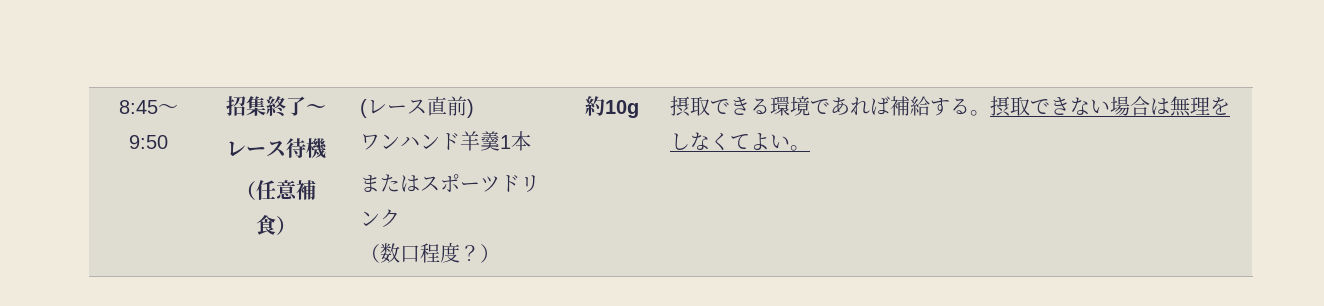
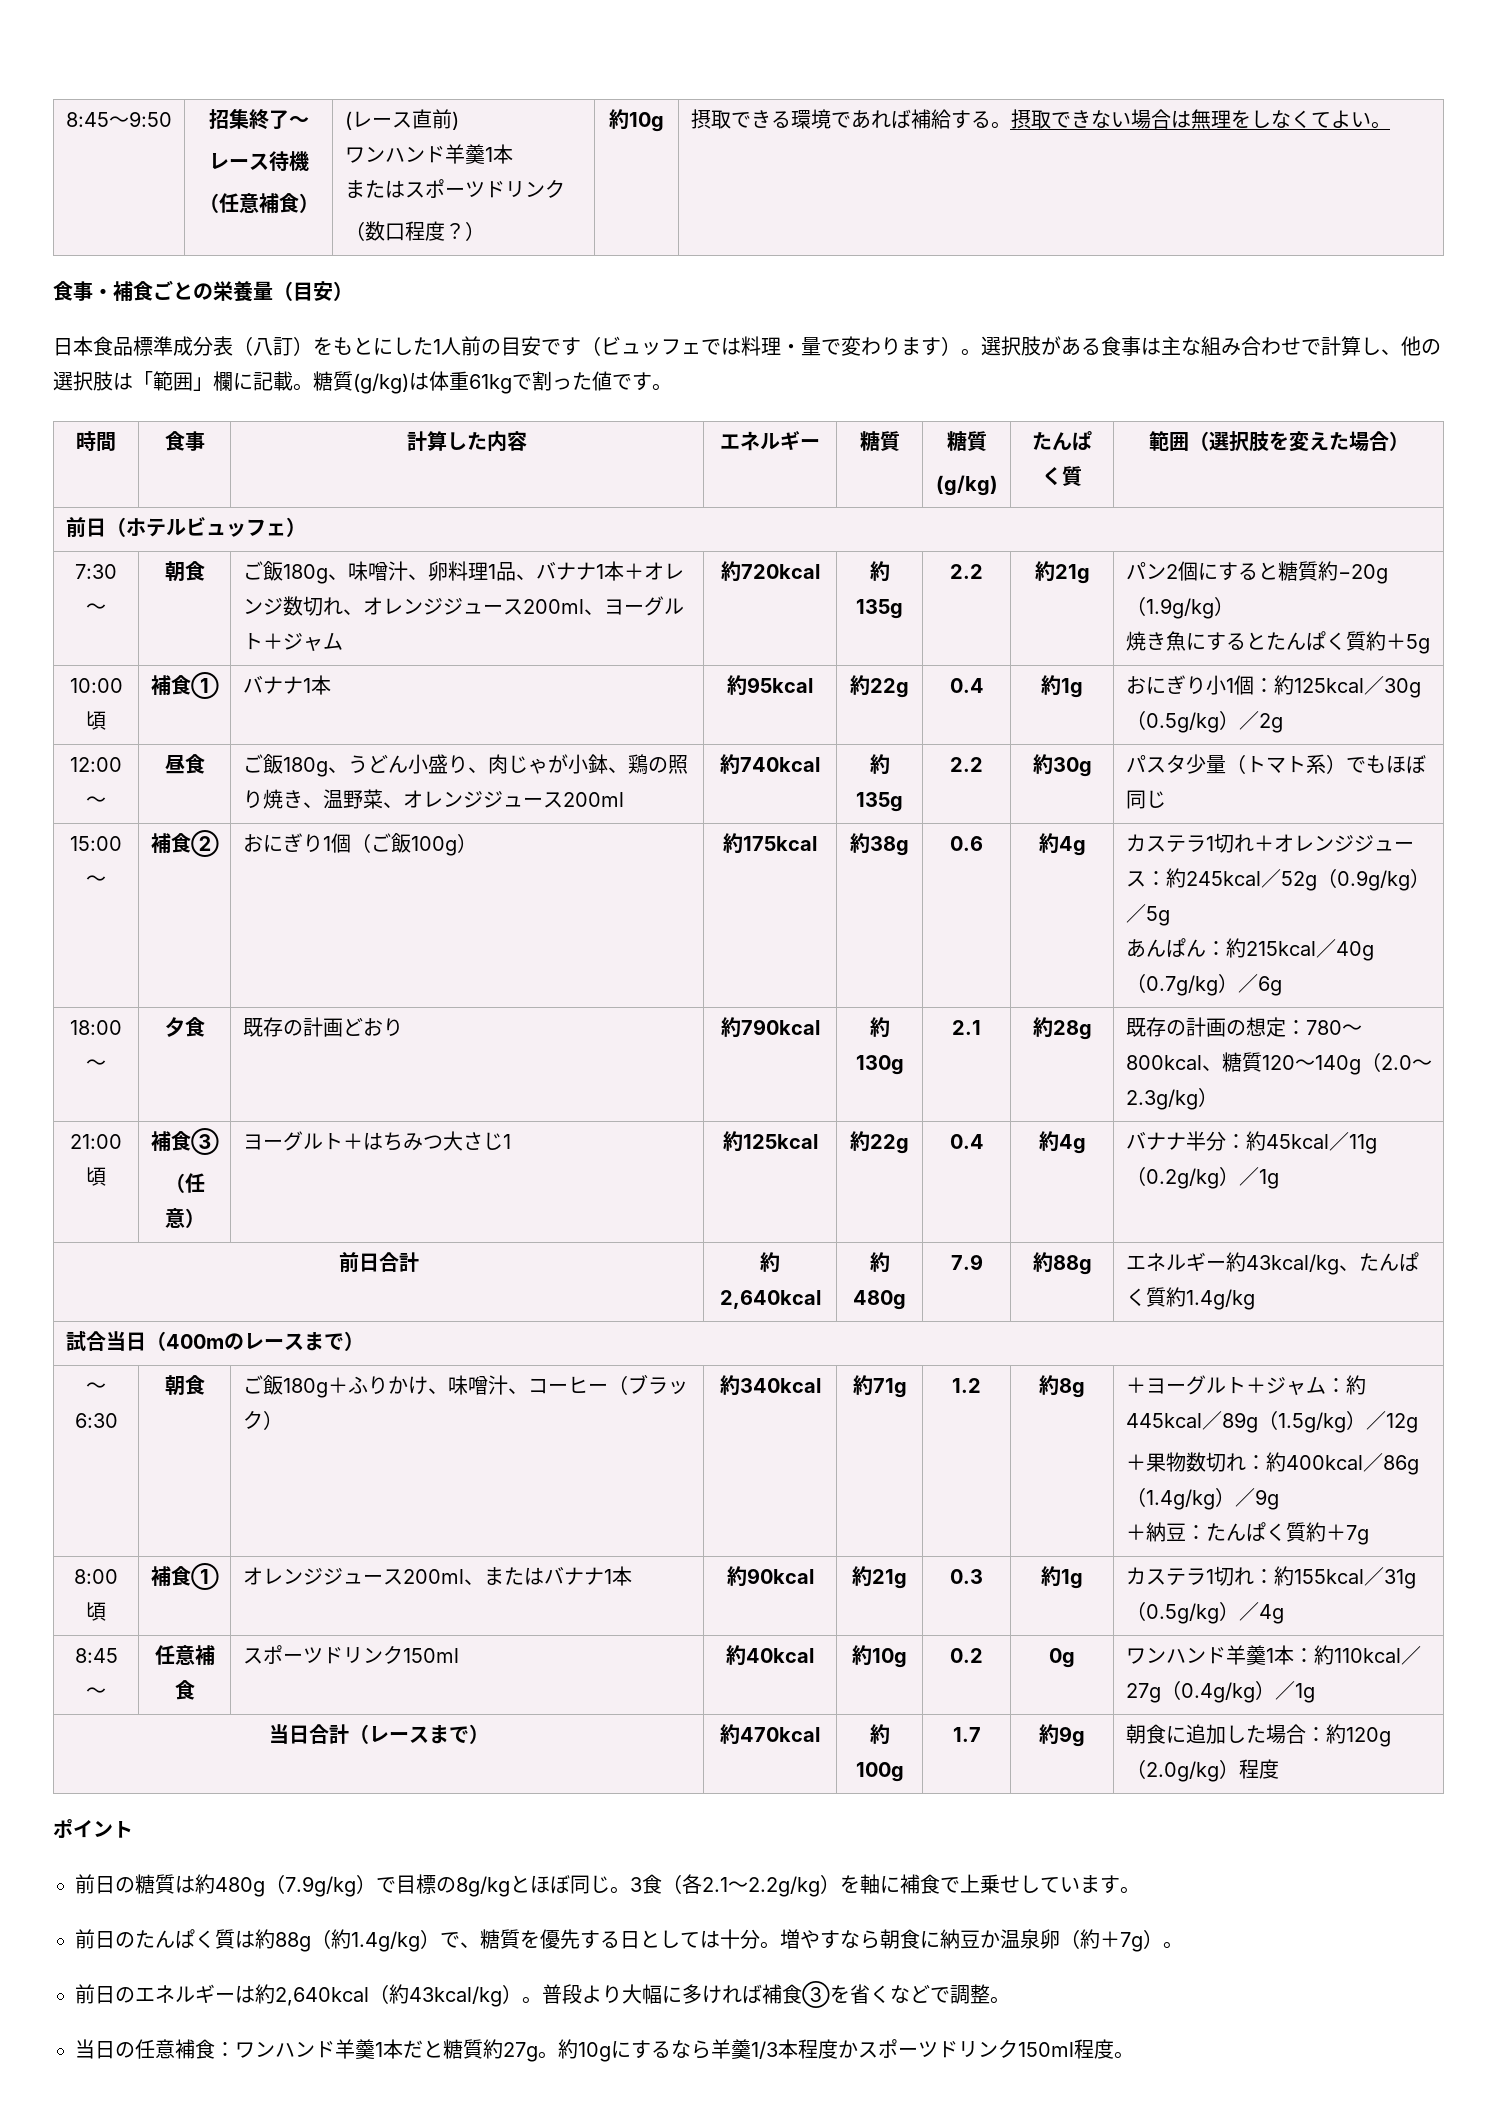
+ 食事・補食ごとの栄養量（目安）
+ 日本食品標準成分表（八訂）をもとにした1人前の目安です（ビュッフェでは料理・量で変わります）。選択肢がある食事は主な組み合わせで計算し、他の選択肢は「範囲」欄に記載。糖質(g/kg)は体重61kgで割った値です。
+ 時間 | 食事 | 計算した内容 | エネルギー | 糖質 | 糖質
+ (g/kg) | たんぱく質 | 範囲（選択肢を変えた場合）
+ 前日（ホテルビュッフェ）
+ 7:30〜 | 朝食 | ご飯180g、味噌汁、卵料理1品、バナナ1本＋オレンジ数切れ、オレンジジュース200ml、ヨーグルト＋ジャム | 約720kcal | 約135g | 2.2 | 約21g | パン2個にすると糖質約−20g（1.9g/kg）
+ 焼き魚にするとたんぱく質約＋5g
+ 10:00頃 | 補食① | バナナ1本 | 約95kcal | 約22g | 0.4 | 約1g | おにぎり小1個：約125kcal／30g（0.5g/kg）／2g
+ 12:00〜 | 昼食 | ご飯180g、うどん小盛り、肉じゃが小鉢、鶏の照り焼き、温野菜、オレンジジュース200ml | 約740kcal | 約135g | 2.2 | 約30g | パスタ少量（トマト系）でもほぼ同じ
+ 15:00〜 | 補食② | おにぎり1個（ご飯100g） | 約175kcal | 約38g | 0.6 | 約4g | カステラ1切れ＋オレンジジュース：約245kcal／52g（0.9g/kg）／5g
+ あんぱん：約215kcal／40g（0.7g/kg）／6g
+ 18:00〜 | 夕食 | 既存の計画どおり | 約790kcal | 約130g | 2.1 | 約28g | 既存の計画の想定：780〜800kcal、糖質120〜140g（2.0〜2.3g/kg）
+ 21:00頃 | 補食③
+ （任意） | ヨーグルト＋はちみつ大さじ1 | 約125kcal | 約22g | 0.4 | 約4g | バナナ半分：約45kcal／11g（0.2g/kg）／1g
+ 前日合計 | 約2,640kcal | 約480g | 7.9 | 約88g | エネルギー約43kcal/kg、たんぱく質約1.4g/kg
+ 試合当日（400mのレースまで）
+ 〜6:30 | 朝食 | ご飯180g＋ふりかけ、味噌汁、コーヒー（ブラック） | 約340kcal | 約71g | 1.2 | 約8g | ＋ヨーグルト＋ジャム：約445kcal／89g（1.5g/kg）／12g
+ ＋果物数切れ：約400kcal／86g（1.4g/kg）／9g
+ ＋納豆：たんぱく質約＋7g
+ 8:00頃 | 補食① | オレンジジュース200ml、またはバナナ1本 | 約90kcal | 約21g | 0.3 | 約1g | カステラ1切れ：約155kcal／31g（0.5g/kg）／4g
+ 8:45〜 | 任意補食 | スポーツドリンク150ml | 約40kcal | 約10g | 0.2 | 0g | ワンハンド羊羹1本：約110kcal／27g（0.4g/kg）／1g
+ 当日合計（レースまで） | 約470kcal | 約100g | 1.7 | 約9g | 朝食に追加した場合：約120g（2.0g/kg）程度
+ ポイント
+ 前日の糖質は約480g（7.9g/kg）で目標の8g/kgとほぼ同じ。3食（各2.1〜2.2g/kg）を軸に補食で上乗せしています。
+ 前日のたんぱく質は約88g（約1.4g/kg）で、糖質を優先する日としては十分。増やすなら朝食に納豆か温泉卵（約＋7g）。
+ 前日のエネルギーは約2,640kcal（約43kcal/kg）。普段より大幅に多ければ補食③を省くなどで調整。
+ 当日の任意補食：ワンハンド羊羹1本だと糖質約27g。約10gにするなら羊羹1/3本程度かスポーツドリンク150ml程度。

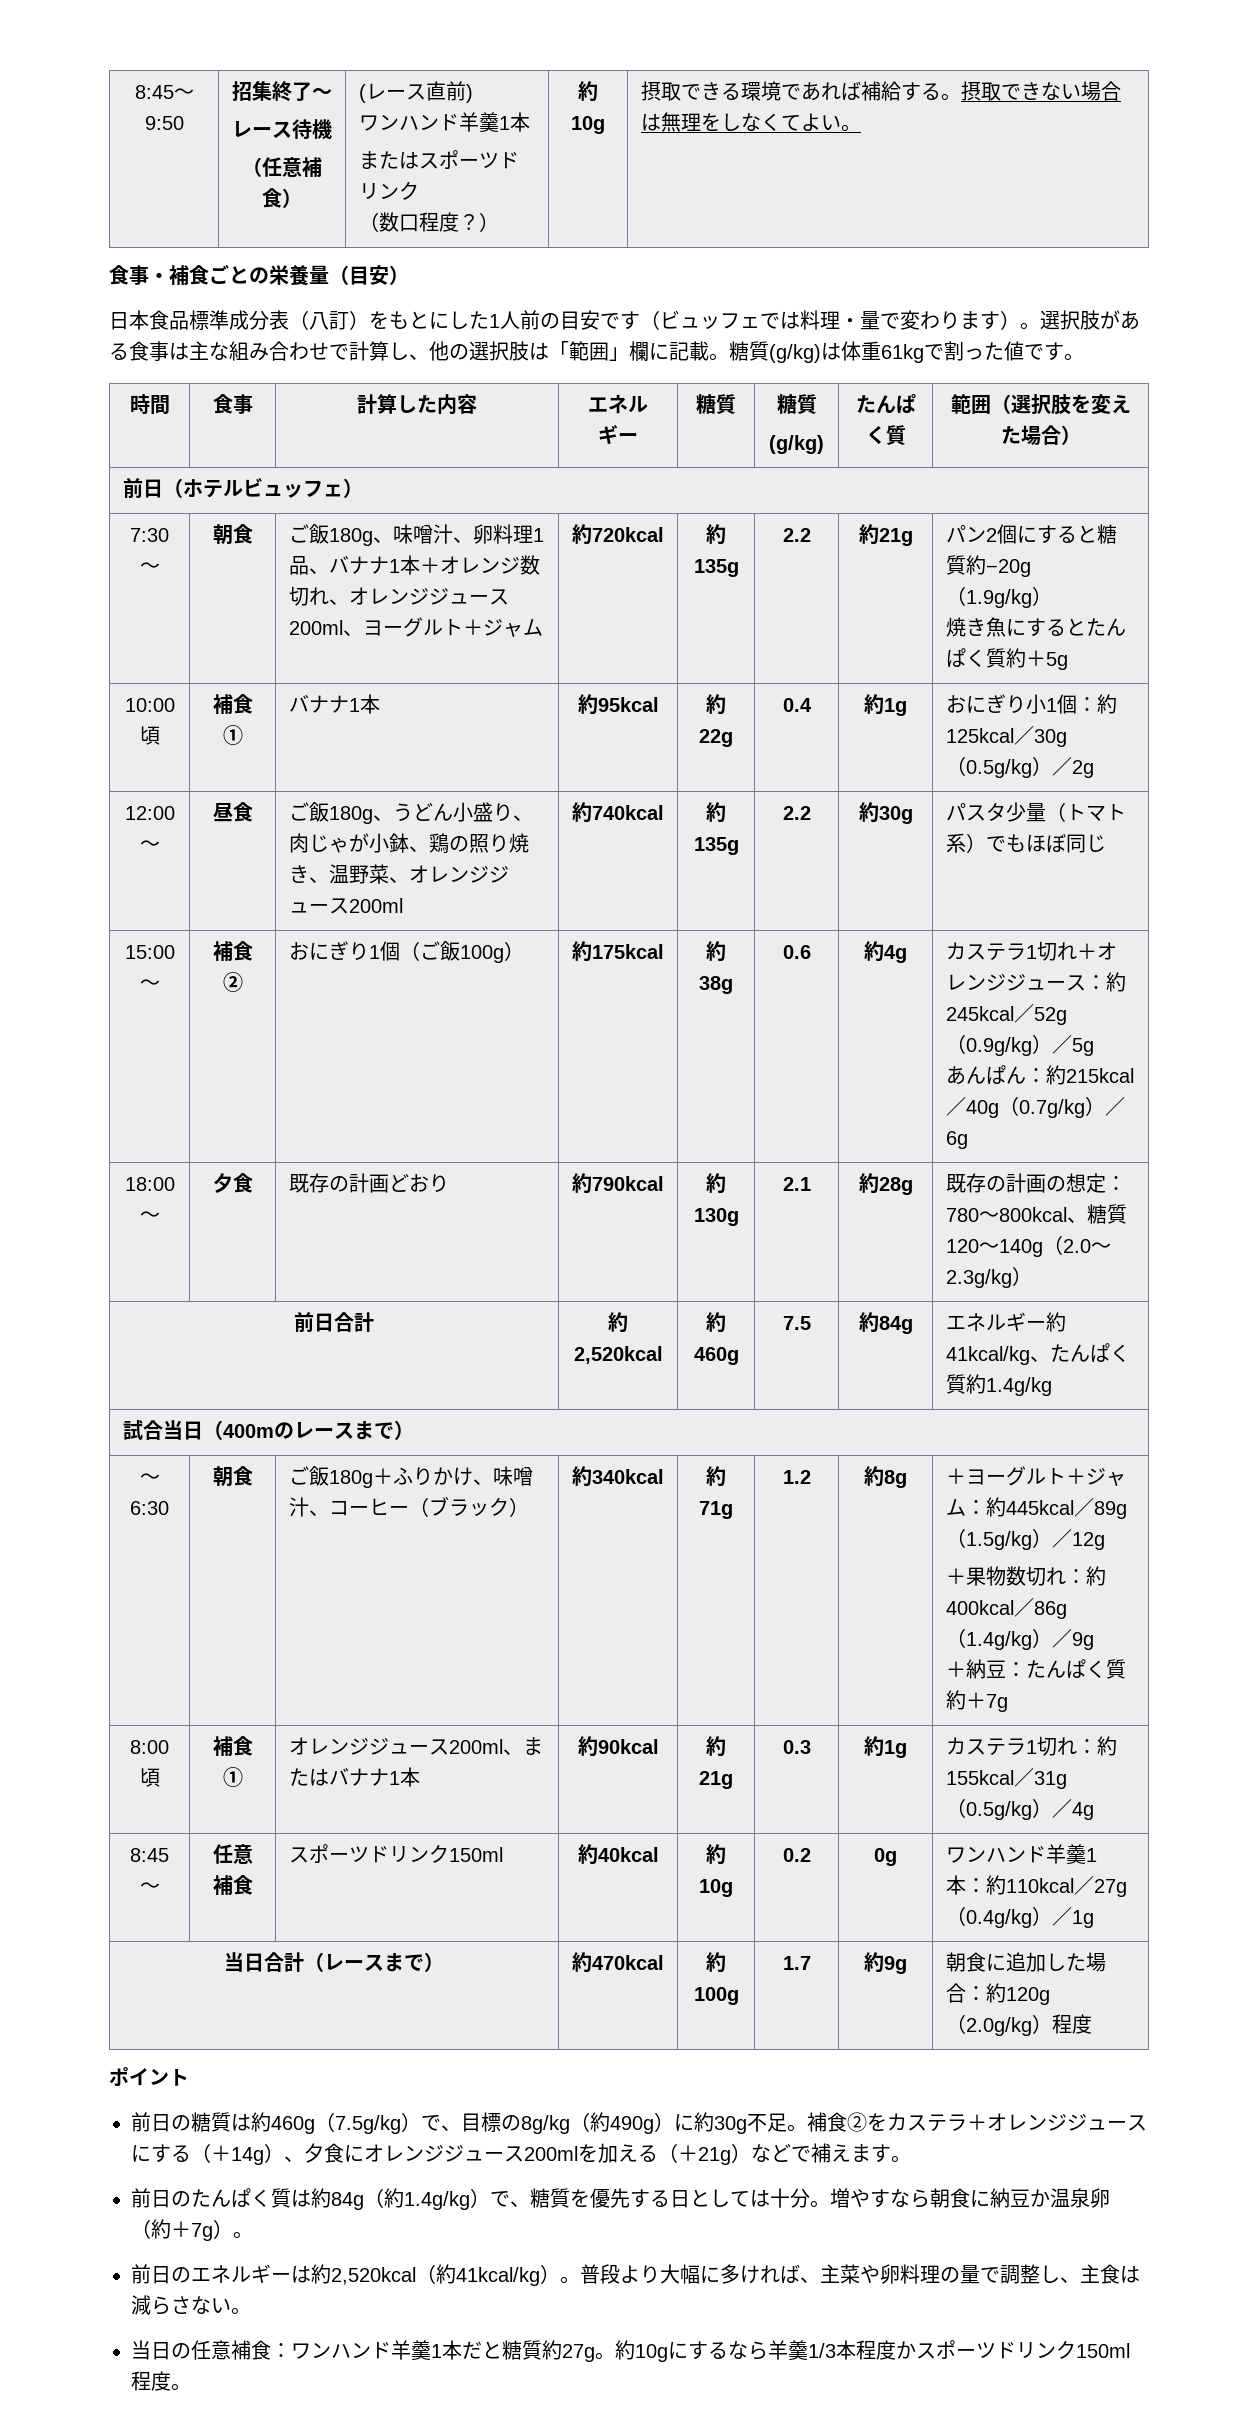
- 21:00頃 | 補食③
- （任意） | ヨーグルト＋はちみつ大さじ1 | 約125kcal | 約22g | 0.4 | 約4g | バナナ半分：約45kcal／11g（0.2g/kg）／1g
- 前日合計 | 約2,640kcal | 約480g | 7.9 | 約88g | エネルギー約43kcal/kg、たんぱく質約1.4g/kg
+ 前日合計 | 約2,520kcal | 約460g | 7.5 | 約84g | エネルギー約41kcal/kg、たんぱく質約1.4g/kg
- 前日の糖質は約480g（7.9g/kg）で目標の8g/kgとほぼ同じ。3食（各2.1〜2.2g/kg）を軸に補食で上乗せしています。
+ 前日の糖質は約460g（7.5g/kg）で、目標の8g/kg（約490g）に約30g不足。補食②をカステラ＋オレンジジュースにする（＋14g）、夕食にオレンジジュース200mlを加える（＋21g）などで補えます。
- 前日のたんぱく質は約88g（約1.4g/kg）で、糖質を優先する日としては十分。
+ 前日のたんぱく質は約84g（約1.4g/kg）で、糖質を優先する日としては十分。
- 前日のエネルギーは約2,640kcal（約43kcal/kg）。
+ 前日のエネルギーは約2,520kcal（約41kcal/kg）。
- 普段より大幅に多ければ補食③を省くなどで調整。
+ 普段より大幅に多ければ、主菜や卵料理の量で調整し、主食は減らさない。

